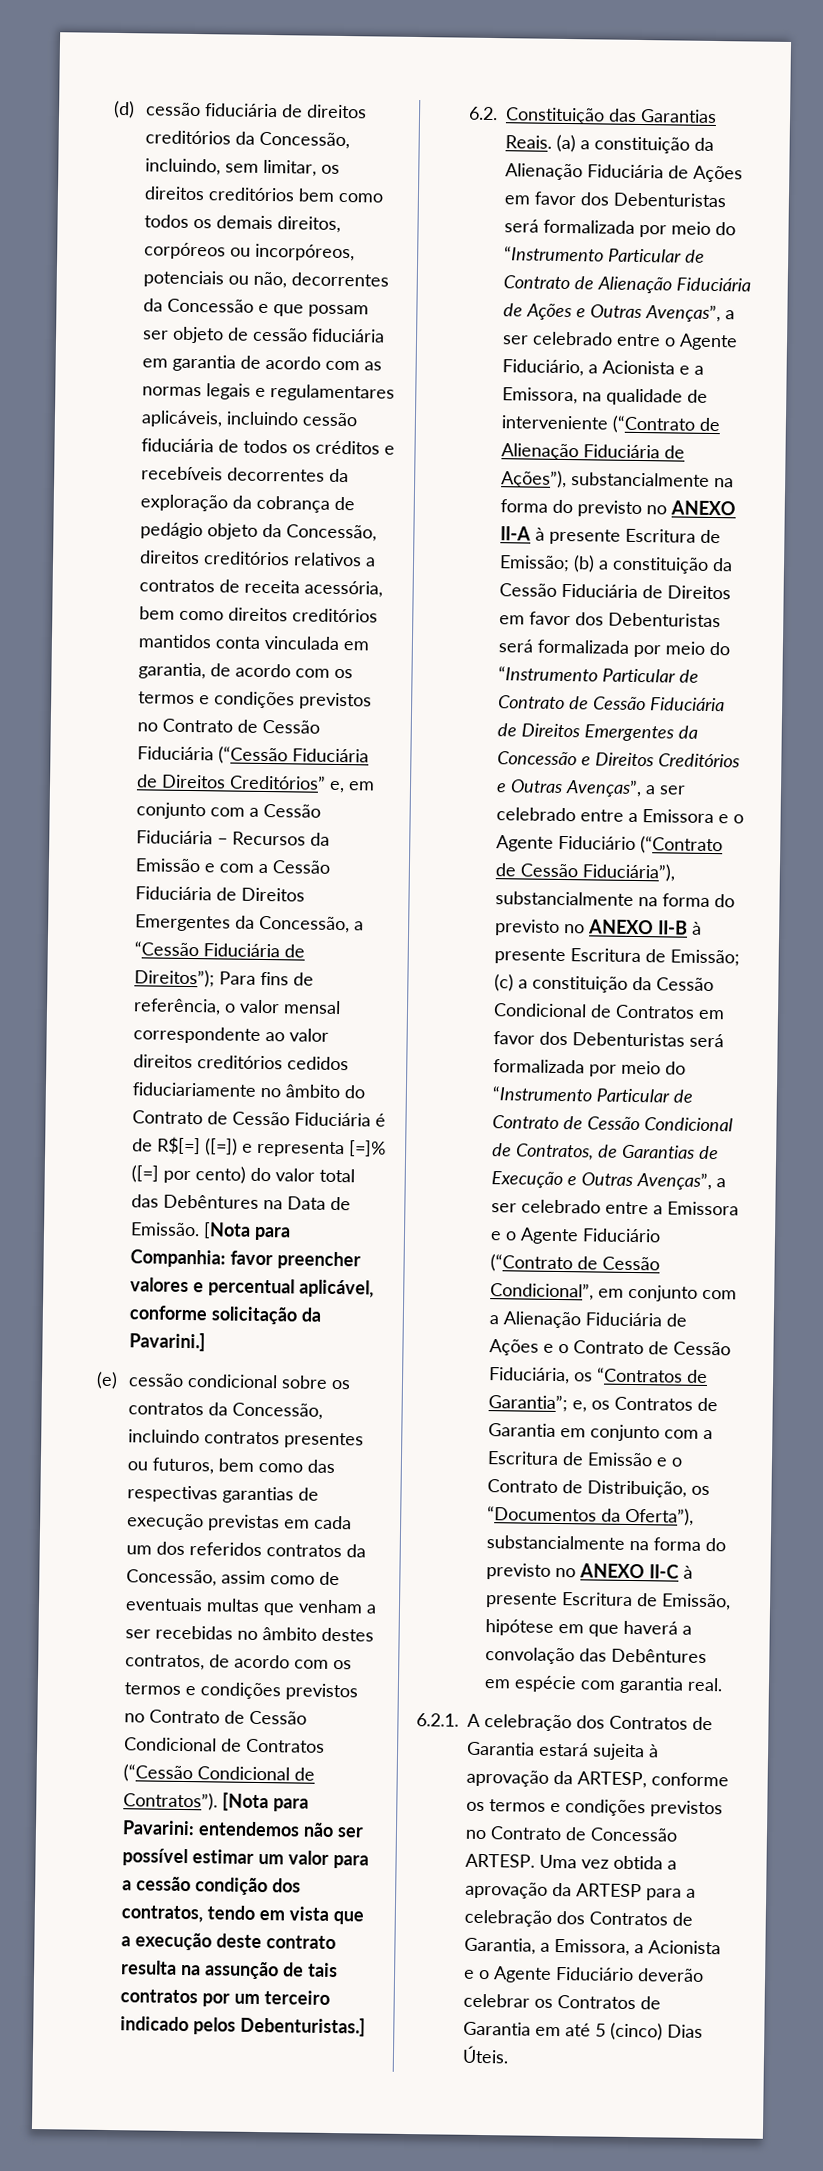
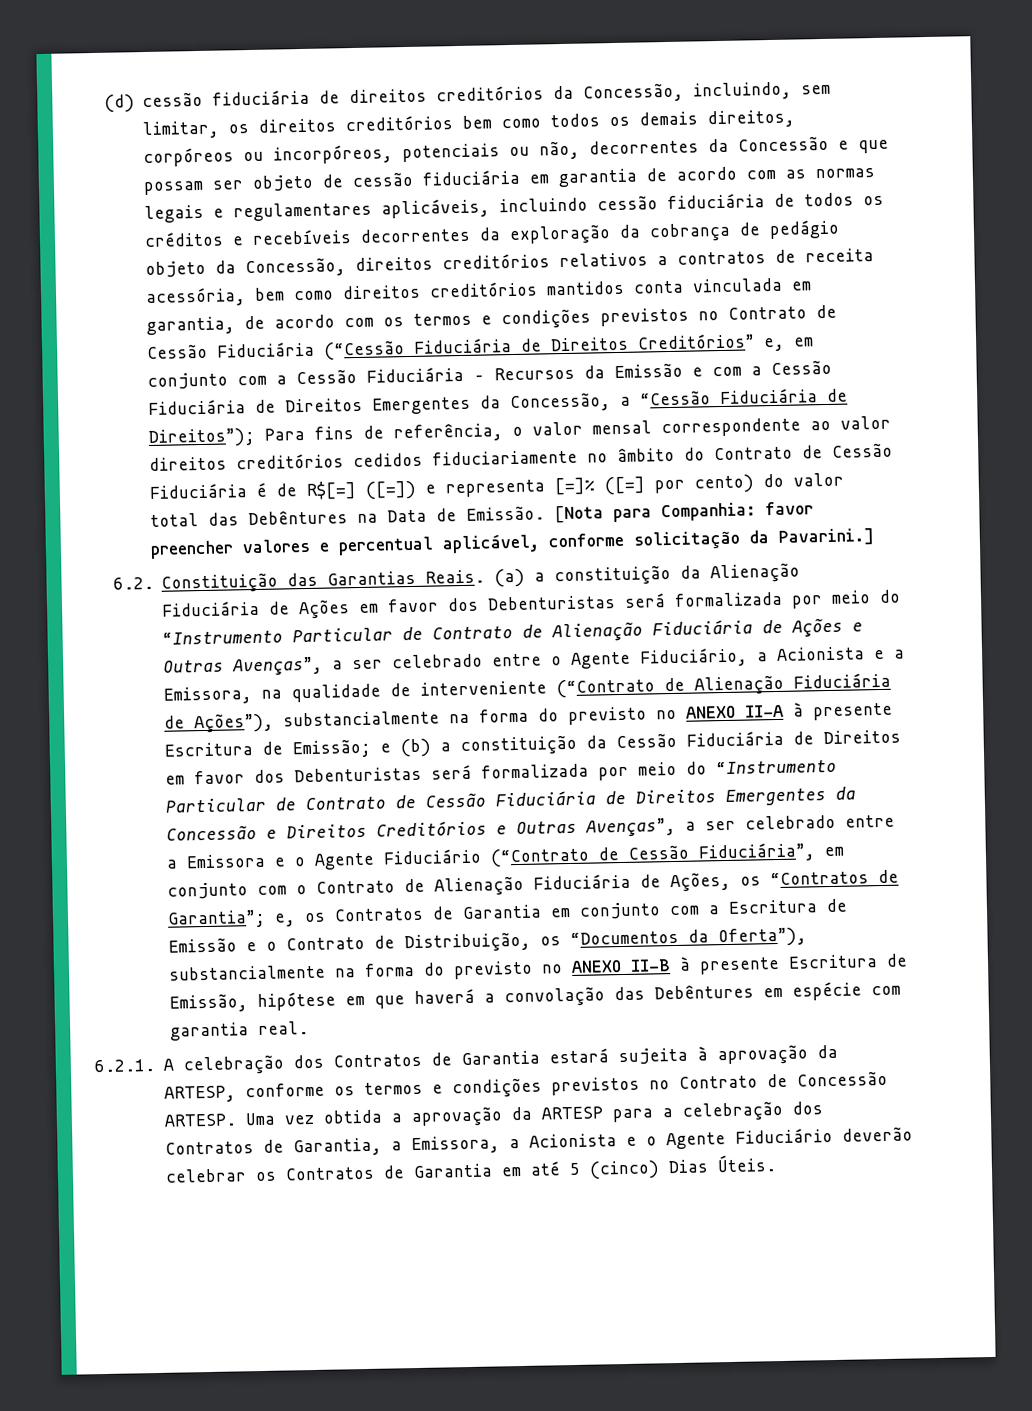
- (e) cessão condicional sobre os contratos da Concessão, incluindo contratos presentes ou futuros, bem como das respectivas garantias de execução previstas em cada um dos referidos contratos da Concessão, assim como de eventuais multas que venham a ser recebidas no âmbito destes contratos, de acordo com os termos e condições previstos no Contrato de Cessão Condicional de Contratos (“Cessão Condicional de Contratos”). [Nota para Pavarini: entendemos não ser possível estimar um valor para a cessão condição dos contratos, tendo em vista que a execução deste contrato resulta na assunção de tais contratos por um terceiro indicado pelos Debenturistas.]
- (b) a constituição da Cessão Fiduciária de Direitos em favor dos Debenturistas será formalizada por meio do “Instrumento Particular de Contrato de Cessão Fiduciária de Direitos Emergentes da Concessão e Direitos Creditórios e Outras Avenças”, a ser celebrado entre a Emissora e o Agente Fiduciário (“Contrato de Cessão Fiduciária”), substancialmente na forma do previsto no ANEXO II-B à presente Escritura de Emissão; (c) a constituição da Cessão Condicional de Contratos em favor dos Debenturistas será formalizada por meio do “Instrumento Particular de Contrato de Cessão Condicional de Contratos, de Garantias de Execução e Outras Avenças”, a ser celebrado entre a Emissora e o Agente Fiduciário (“Contrato de Cessão Condicional”, em conjunto com a Alienação Fiduciária de Ações e o Contrato de Cessão Fiduciária, os “Contratos de Garantia”;
+ e (b) a constituição da Cessão Fiduciária de Direitos em favor dos Debenturistas será formalizada por meio do “Instrumento Particular de Contrato de Cessão Fiduciária de Direitos Emergentes da Concessão e Direitos Creditórios e Outras Avenças”, a ser celebrado entre a Emissora e o Agente Fiduciário (“Contrato de Cessão Fiduciária”, em conjunto com o Contrato de Alienação Fiduciária de Ações, os “Contratos de Garantia”;
- e, os Contratos de Garantia em conjunto com a Escritura de Emissão e o Contrato de Distribuição, os “Documentos da Oferta”), substancialmente na forma do previsto no ANEXO II-C à presente Escritura de Emissão, hipótese em que haverá a convolação das Debêntures em espécie com garantia real.
+ e, os Contratos de Garantia em conjunto com a Escritura de Emissão e o Contrato de Distribuição, os “Documentos da Oferta”), substancialmente na forma do previsto no ANEXO II-B à presente Escritura de Emissão, hipótese em que haverá a convolação das Debêntures em espécie com garantia real.

